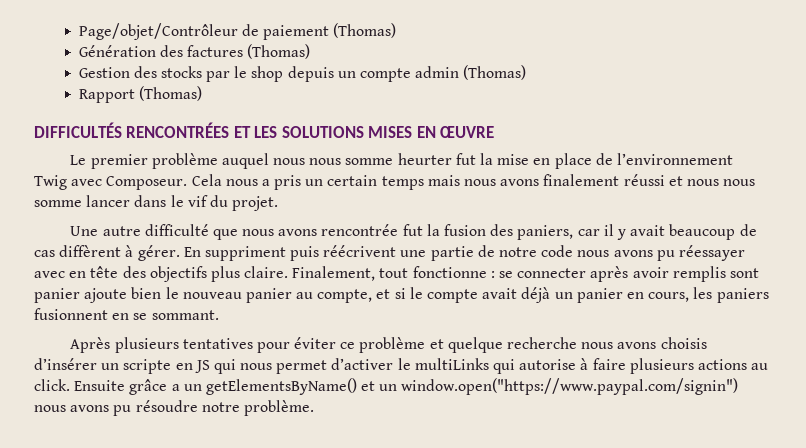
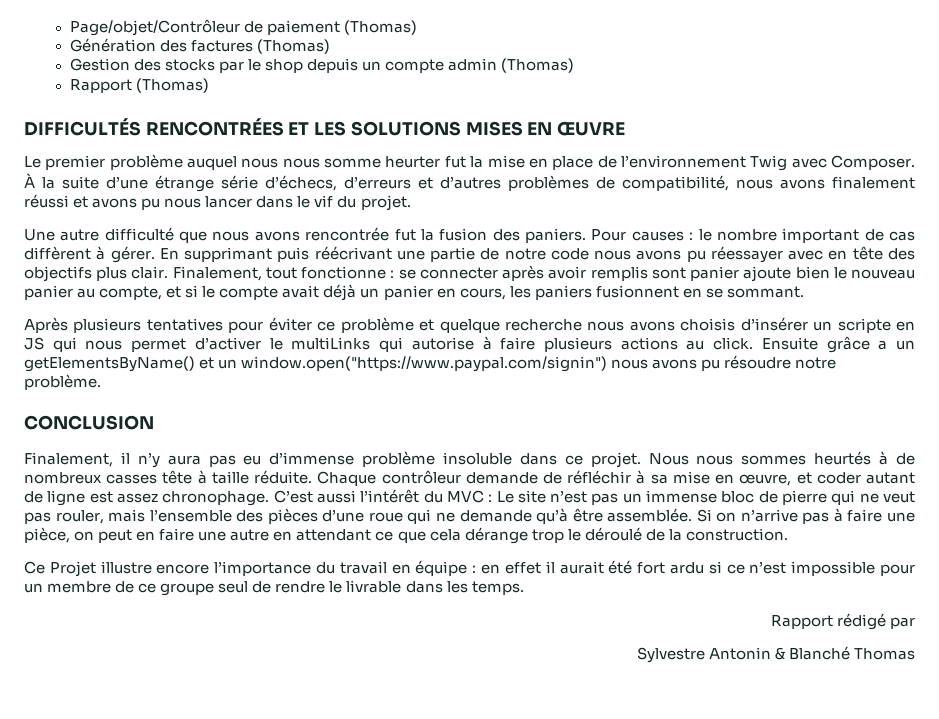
- Le premier problème auquel nous nous somme heurter fut la mise en place de l’environnement Twig avec Composeur. Cela nous a pris un certain temps mais nous avons finalement réussi et nous nous somme lancer dans le vif du projet.
+ Le premier problème auquel nous nous somme heurter fut la mise en place de l’environnement Twig avec Composer. À la suite d’une étrange série d’échecs, d’erreurs et d’autres problèmes de compatibilité, nous avons finalement réussi et avons pu nous lancer dans le vif du projet.
- Une autre difficulté que nous avons rencontrée fut la fusion des paniers, car il y avait beaucoup de cas diffèrent à gérer.
+ Une autre difficulté que nous avons rencontrée fut la fusion des paniers. Pour causes : le nombre important de cas diffèrent à gérer.
- En suppriment puis réécrivent une partie de notre code nous avons pu réessayer avec en tête des objectifs plus claire.
+ En supprimant puis réécrivant une partie de notre code nous avons pu réessayer avec en tête des objectifs plus clair.
+ CONCLUSION
+ Finalement, il n’y aura pas eu d’immense problème insoluble dans ce projet. Nous nous sommes heurtés à de nombreux casses tête à taille réduite. Chaque contrôleur demande de réfléchir à sa mise en œuvre, et coder autant de ligne est assez chronophage. C’est aussi l’intérêt du MVC : Le site n’est pas un immense bloc de pierre qui ne veut pas rouler, mais l’ensemble des pièces d’une roue qui ne demande qu’à être assemblée. Si on n’arrive pas à faire une pièce, on peut en faire une autre en attendant ce que cela dérange trop le déroulé de la construction.
+ Ce Projet illustre encore l’importance du travail en équipe : en effet il aurait été fort ardu si ce n’est impossible pour un membre de ce groupe seul de rendre le livrable dans les temps.
+ Rapport rédigé par
+ Sylvestre Antonin & Blanché Thomas

